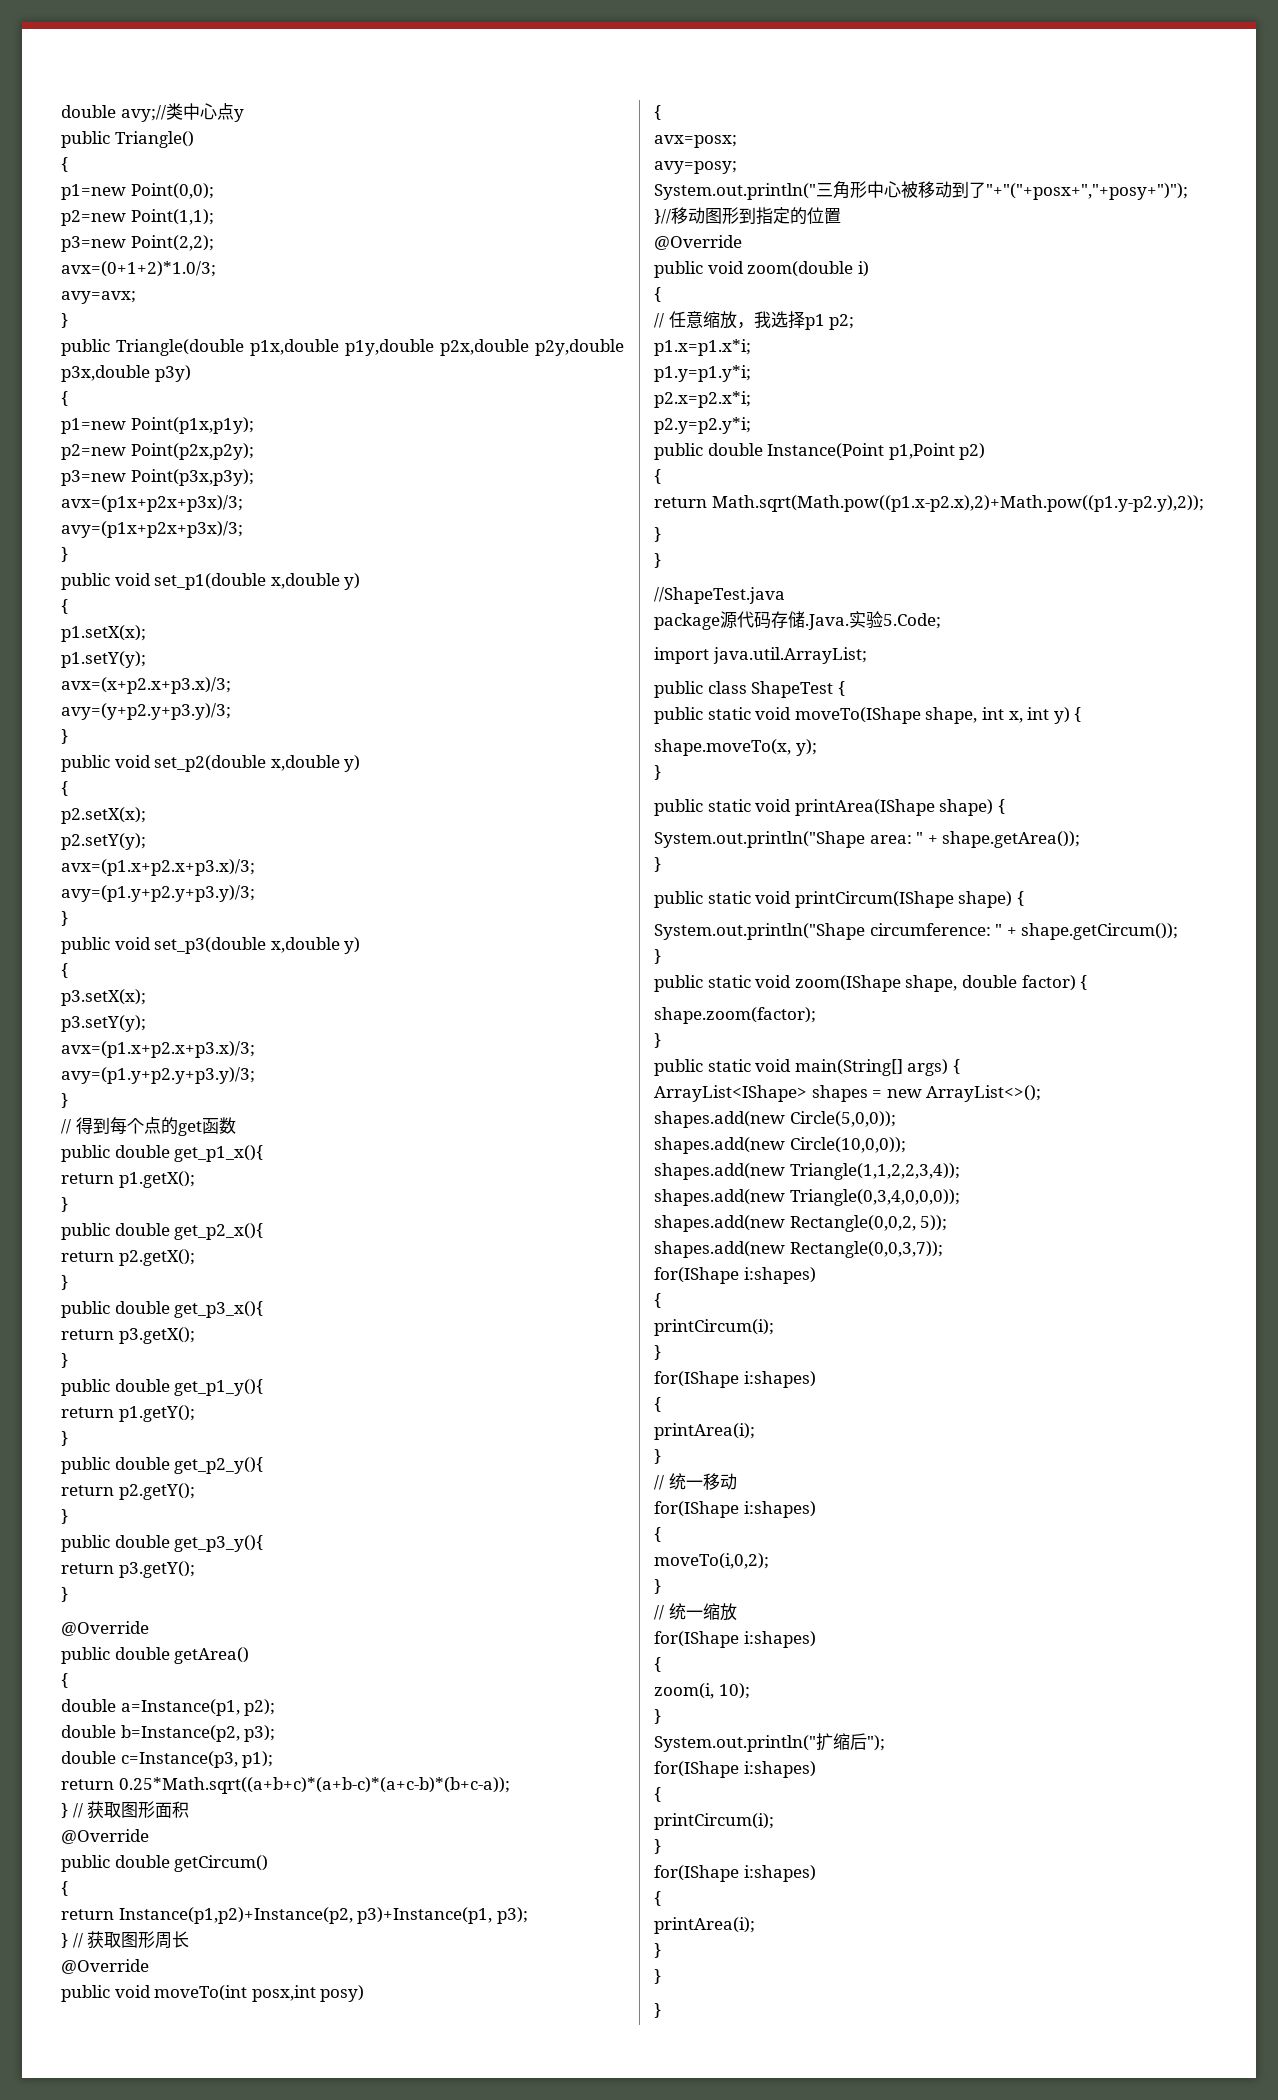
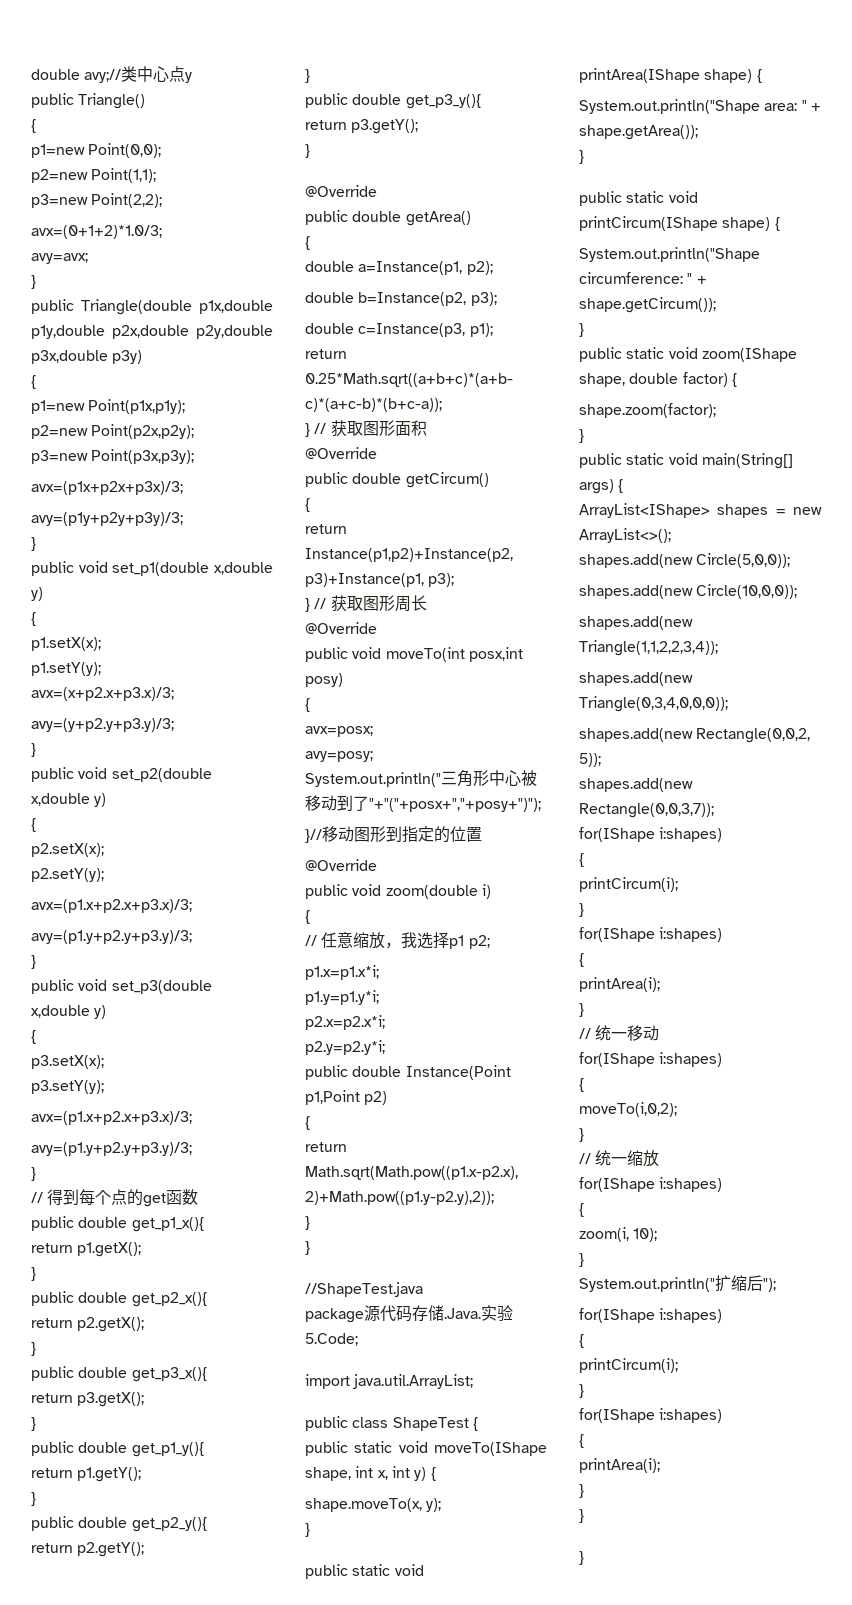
- avy=(p1x+p2x+p3x)/3;
+ avy=(p1y+p2y+p3y)/3;

